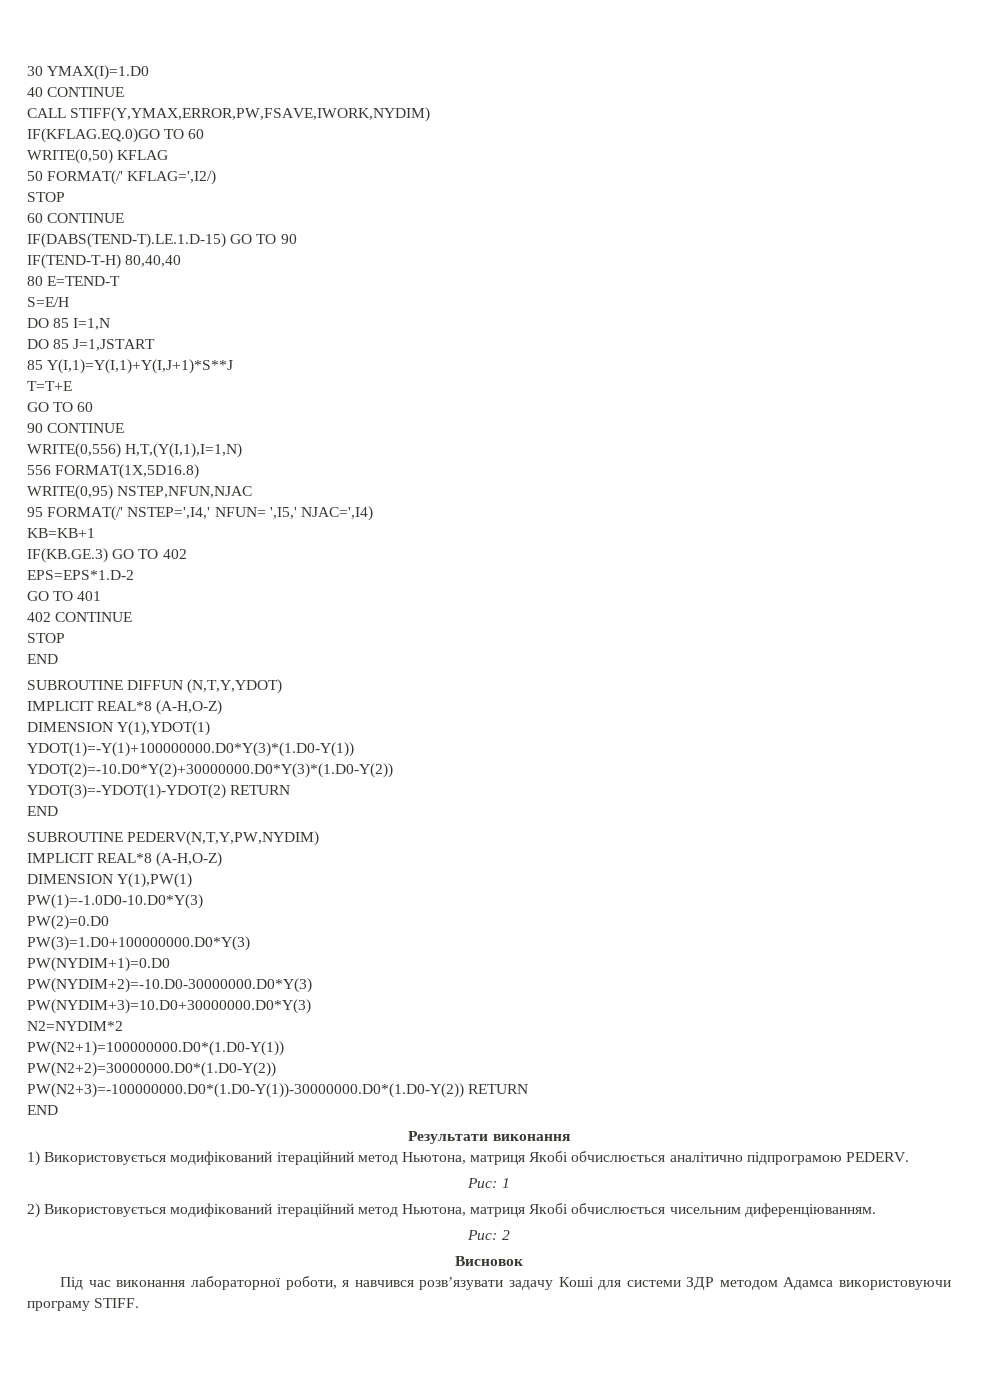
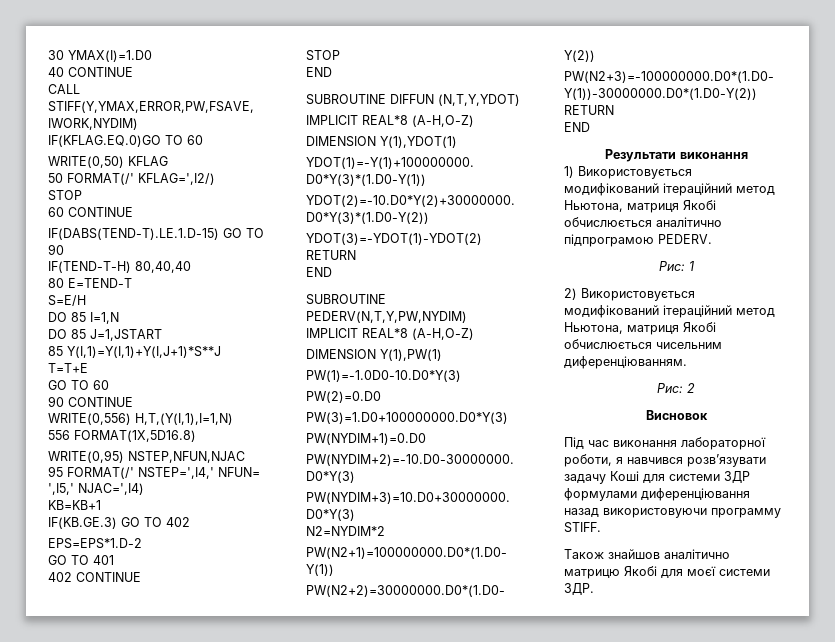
- Під час виконання лабораторної роботи, я навчився розв’язувати задачу Коші для системи ЗДР методом Адамса використовуючи програму STIFF.
+ Під час виконання лабораторної роботи, я навчився розв’язувати задачу Коші для системи ЗДР формулами диференціювання назад використовуючи программу STIFF.
+ Також знайшов аналітично матрицю Якобі для моєї системи ЗДР.

